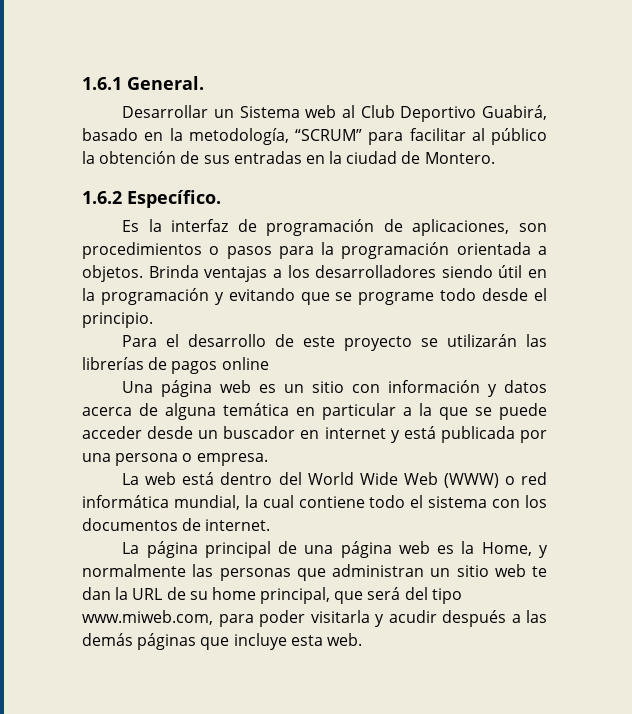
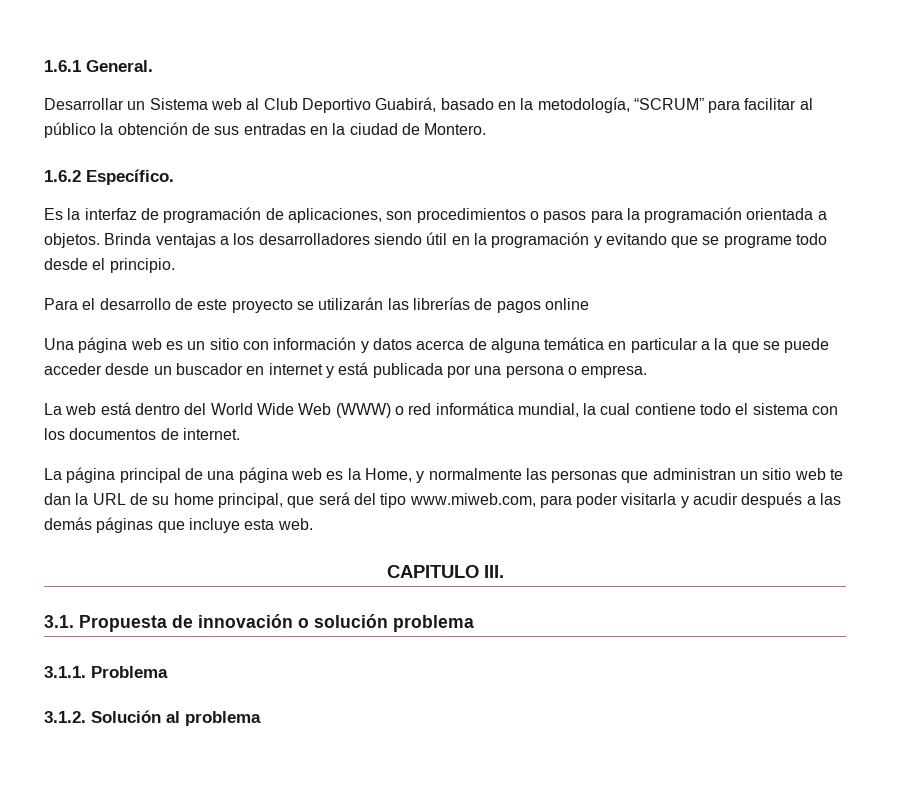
+ CAPITULO III.
+ 3.1. Propuesta de innovación o solución problema
+ 3.1.1. Problema
+ 3.1.2. Solución al problema

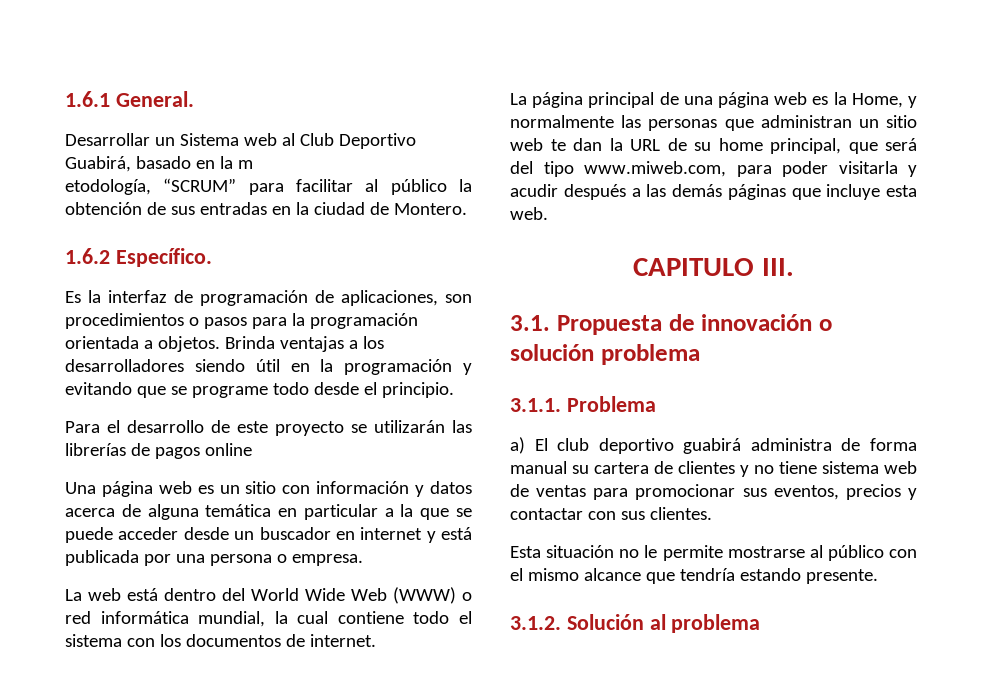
- Desarrollar un Sistema web al Club Deportivo Guabirá, basado en la metodología, “SCRUM” para facilitar al público la obtención de sus entradas en la ciudad de Montero.
+ Desarrollar un Sistema web al Club Deportivo Guabirá, basado en la m
+ etodología, “SCRUM” para facilitar al público la obtención de sus entradas en la ciudad de Montero.
+ a) El club deportivo guabirá administra de forma manual su cartera de clientes y no tiene sistema web de ventas para promocionar sus eventos, precios y contactar con sus clientes.
+ Esta situación no le permite mostrarse al público con el mismo alcance que tendría estando presente.

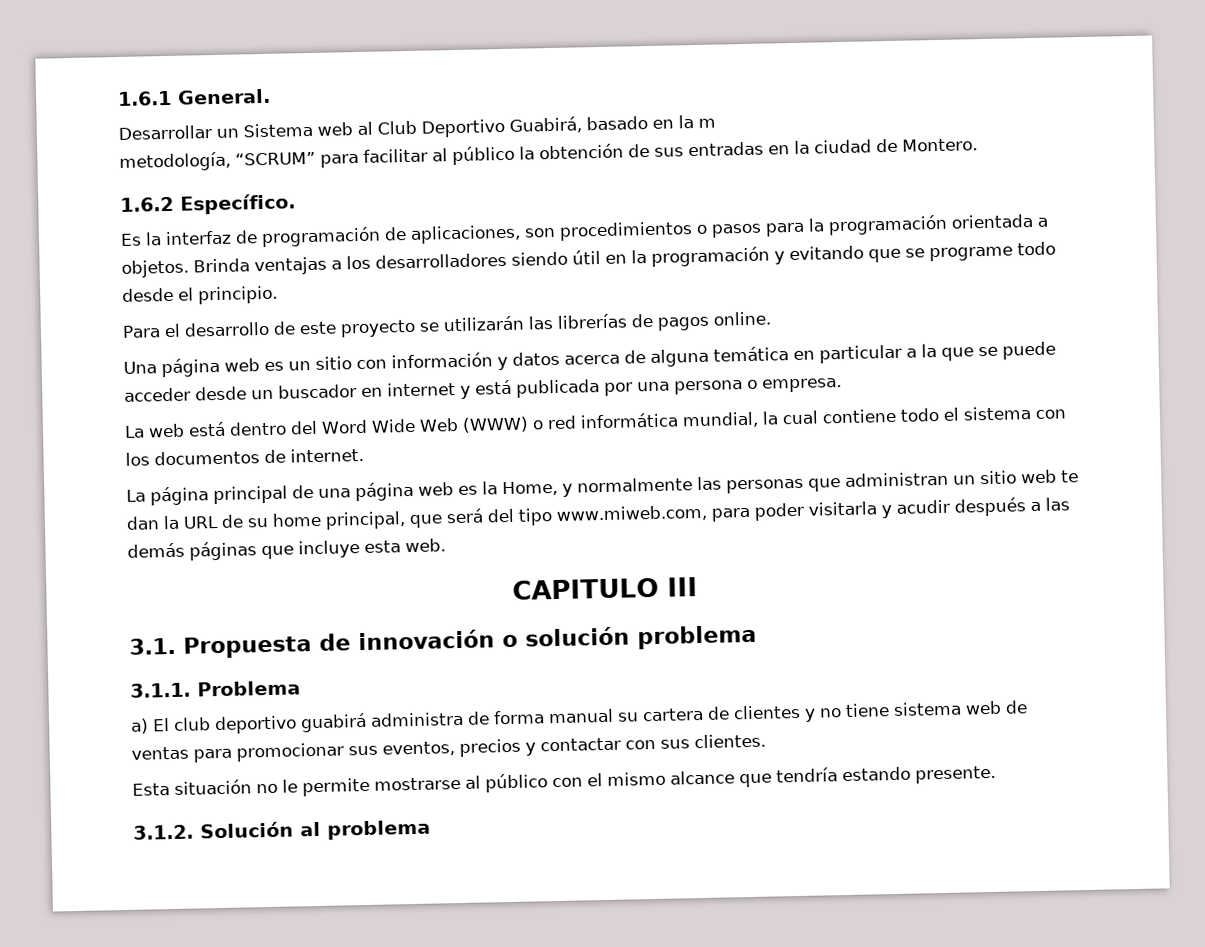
- etodología, “SCRUM” para facilitar al público la obtención de sus entradas en la ciudad de Montero.
+ metodología, “SCRUM” para facilitar al público la obtención de sus entradas en la ciudad de Montero.
- Para el desarrollo de este proyecto se utilizarán las librerías de pagos online
+ Para el desarrollo de este proyecto se utilizarán las librerías de pagos online.
- La web está dentro del World Wide Web (WWW) o red informática mundial, la cual contiene todo el sistema con los documentos de internet.
+ La web está dentro del Word Wide Web (WWW) o red informática mundial, la cual contiene todo el sistema con los documentos de internet.
- CAPITULO III.
+ CAPITULO III

